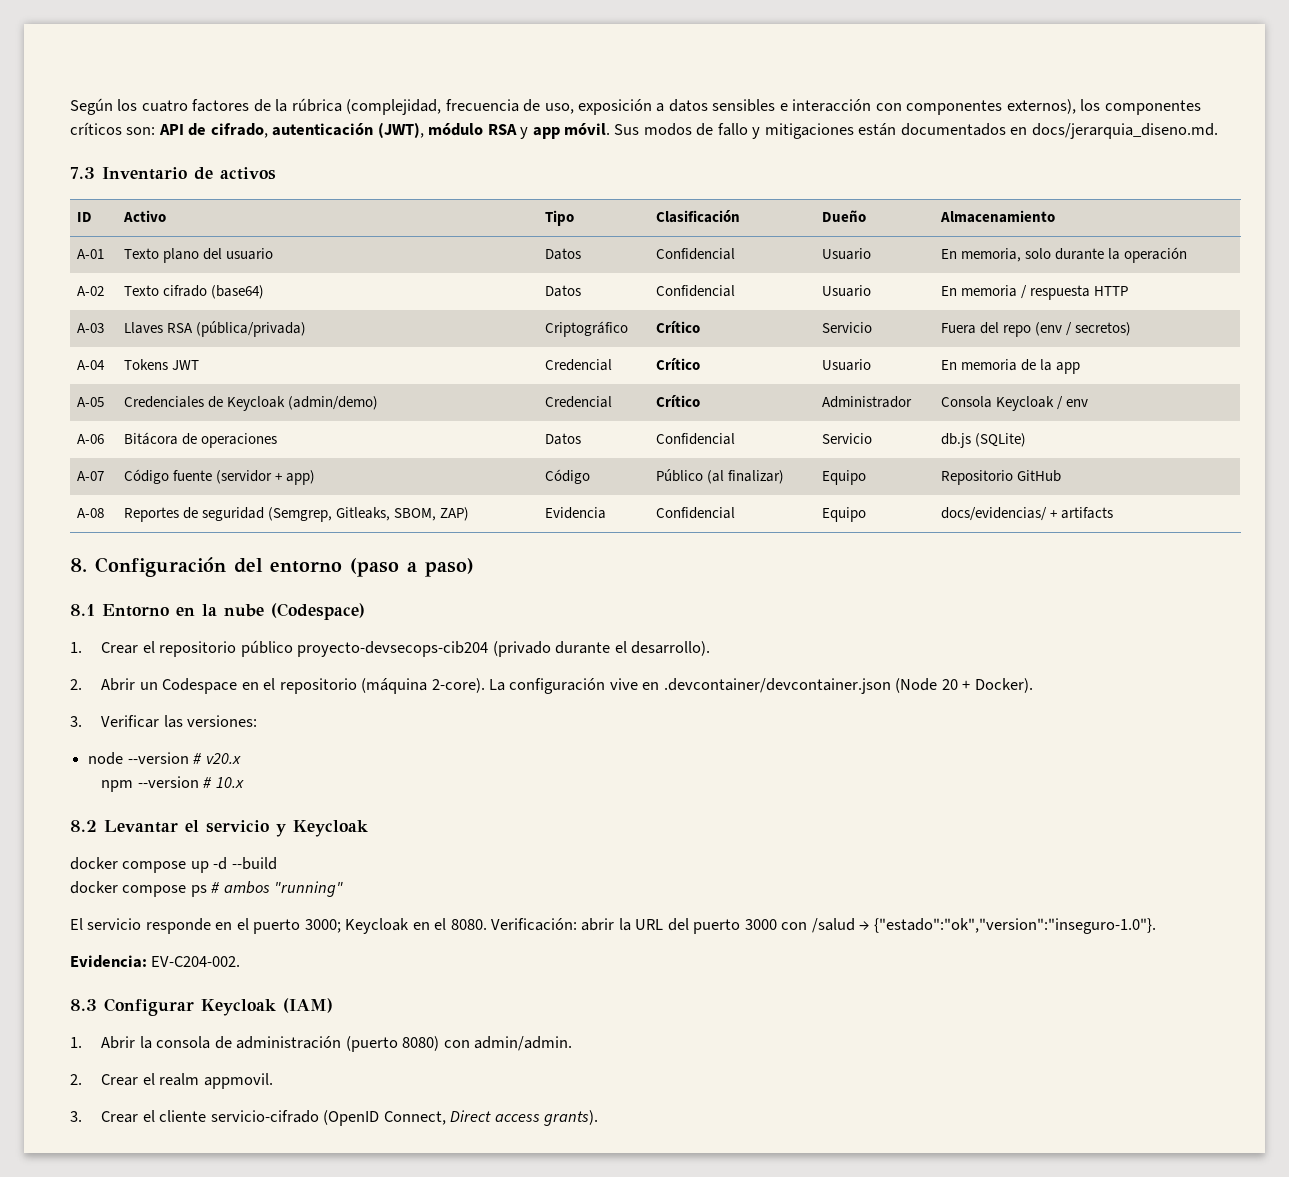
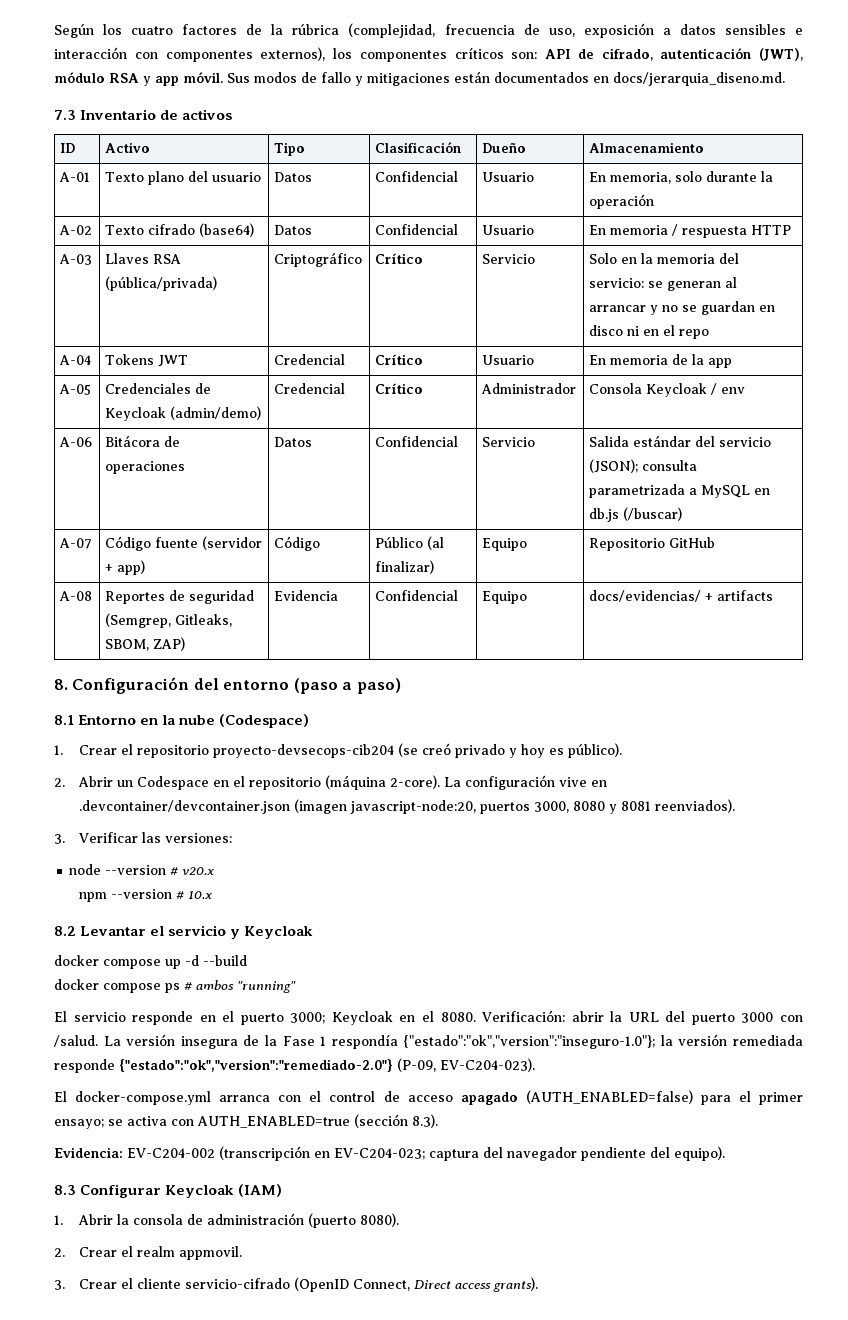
- A-03 | Llaves RSA (pública/privada) | Criptográfico | Crítico | Servicio | Fuera del repo (env / secretos)
+ A-03 | Llaves RSA (pública/privada) | Criptográfico | Crítico | Servicio | Solo en la memoria del servicio: se generan al arrancar y no se guardan en disco ni en el repo
- A-06 | Bitácora de operaciones | Datos | Confidencial | Servicio | db.js (SQLite)
+ A-06 | Bitácora de operaciones | Datos | Confidencial | Servicio | Salida estándar del servicio (JSON); consulta parametrizada a MySQL en db.js (/buscar)
- 1. Crear el repositorio público proyecto-devsecops-cib204 (privado durante el desarrollo).
+ 1. Crear el repositorio proyecto-devsecops-cib204 (se creó privado y hoy es público).
- La configuración vive en .devcontainer/devcontainer.json (Node 20 + Docker).
+ La configuración vive en .devcontainer/devcontainer.json (imagen javascript-node:20, puertos 3000, 8080 y 8081 reenviados).
- Verificación: abrir la URL del puerto 3000 con /salud → {"estado":"ok","version":"inseguro-1.0"}.
- Evidencia: EV-C204-002.
+ Verificación: abrir la URL del puerto 3000 con /salud. La versión insegura de la Fase 1 respondía {"estado":"ok","version":"inseguro-1.0"}; la versión remediada responde {"estado":"ok","version":"remediado-2.0"} (P-09, EV-C204-023).
+ El docker-compose.yml arranca con el control de acceso apagado (AUTH_ENABLED=false) para el primer ensayo; se activa con AUTH_ENABLED=true (sección 8.3).
+ Evidencia: EV-C204-002 (transcripción en EV-C204-023; captura del navegador pendiente del equipo).
- 1. Abrir la consola de administración (puerto 8080) con admin/admin.
+ 1. Abrir la consola de administración (puerto 8080).

